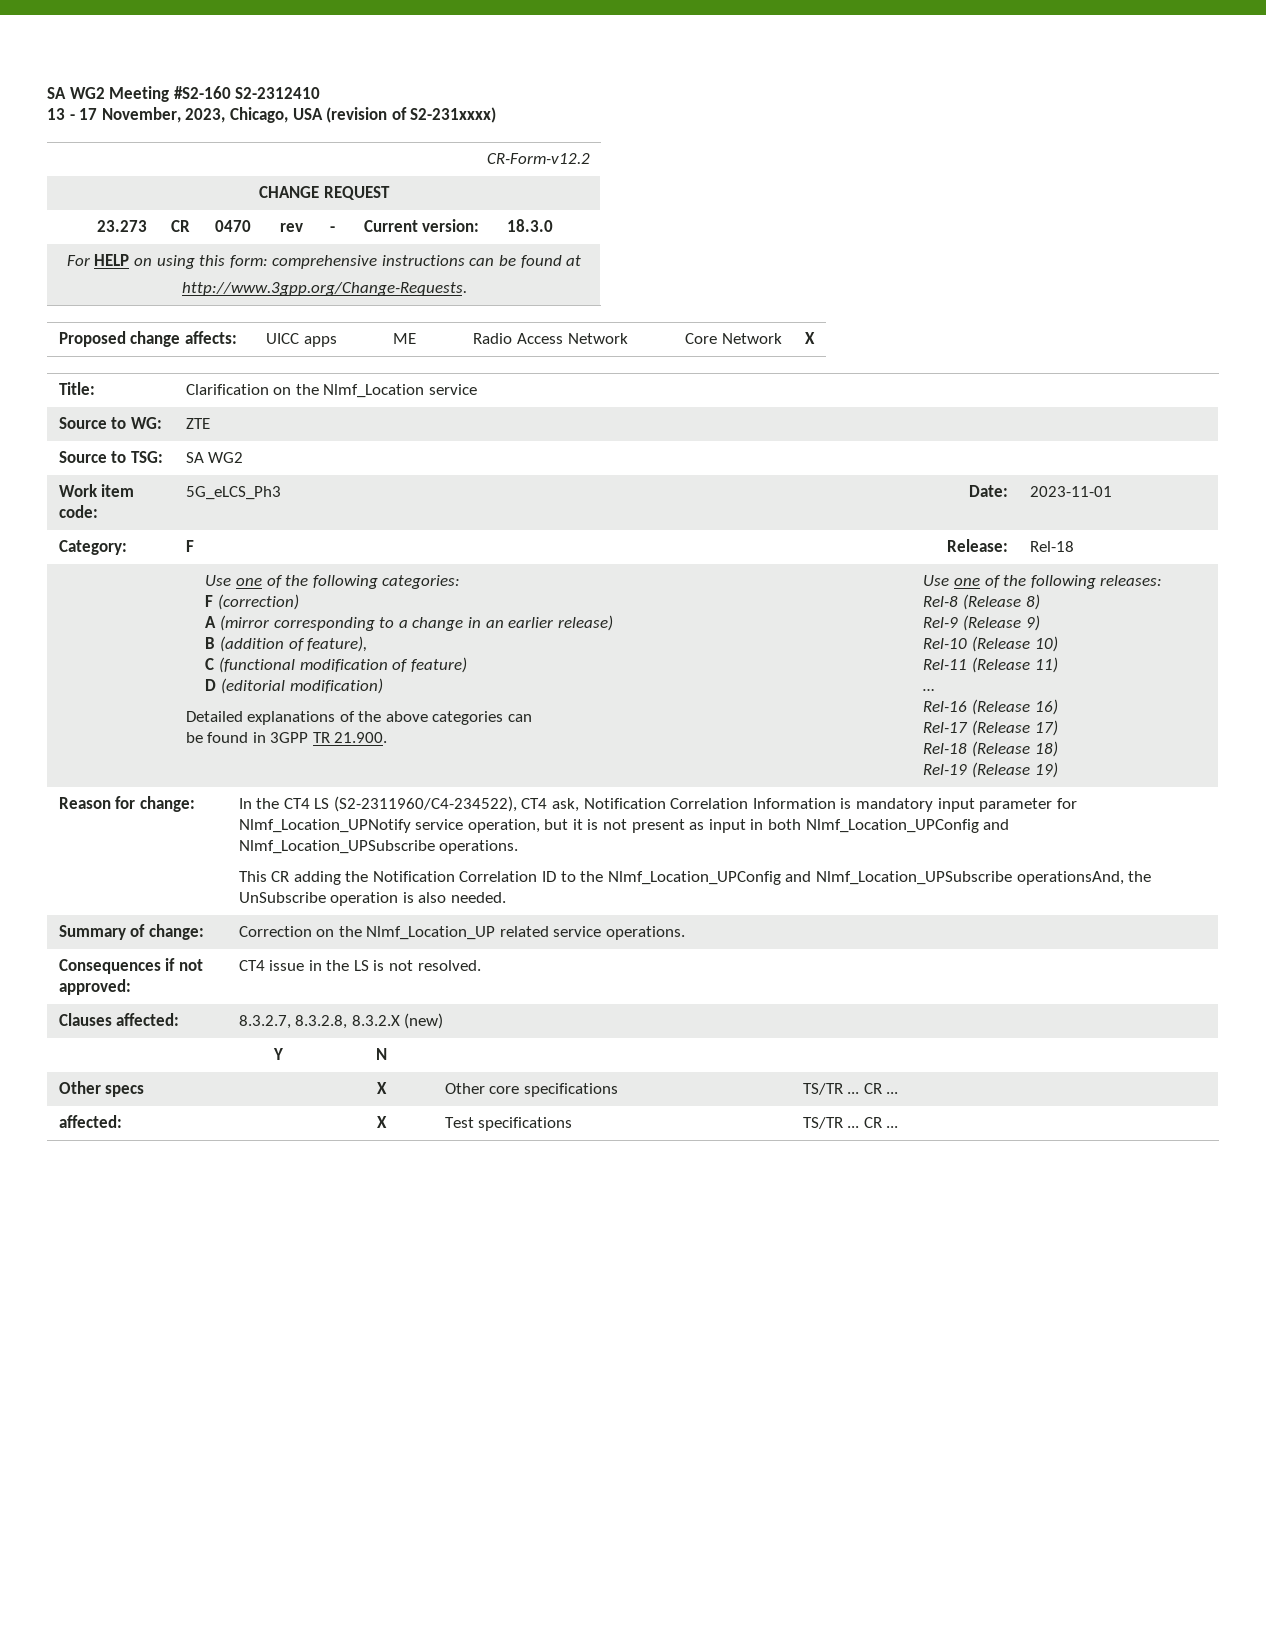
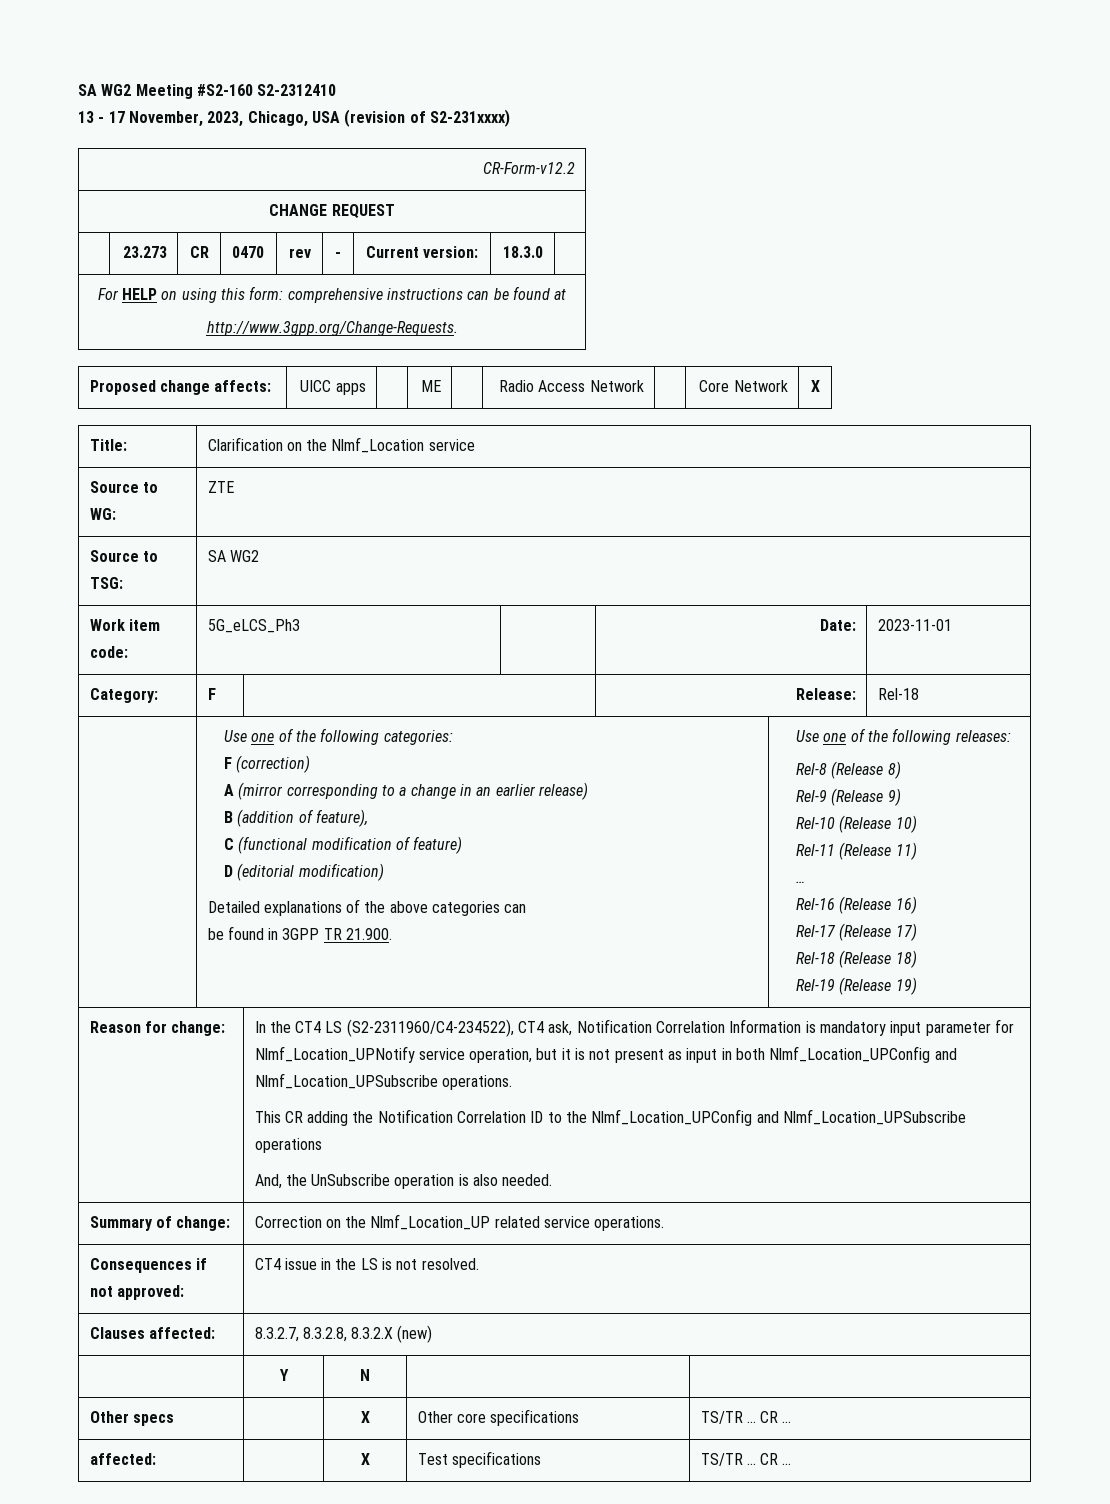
- This CR adding the Notification Correlation ID to the Nlmf_Location_UPConfig and Nlmf_Location_UPSubscribe operationsAnd, the UnSubscribe operation is also needed.
+ This CR adding the Notification Correlation ID to the Nlmf_Location_UPConfig and Nlmf_Location_UPSubscribe operations
+ And, the UnSubscribe operation is also needed.

